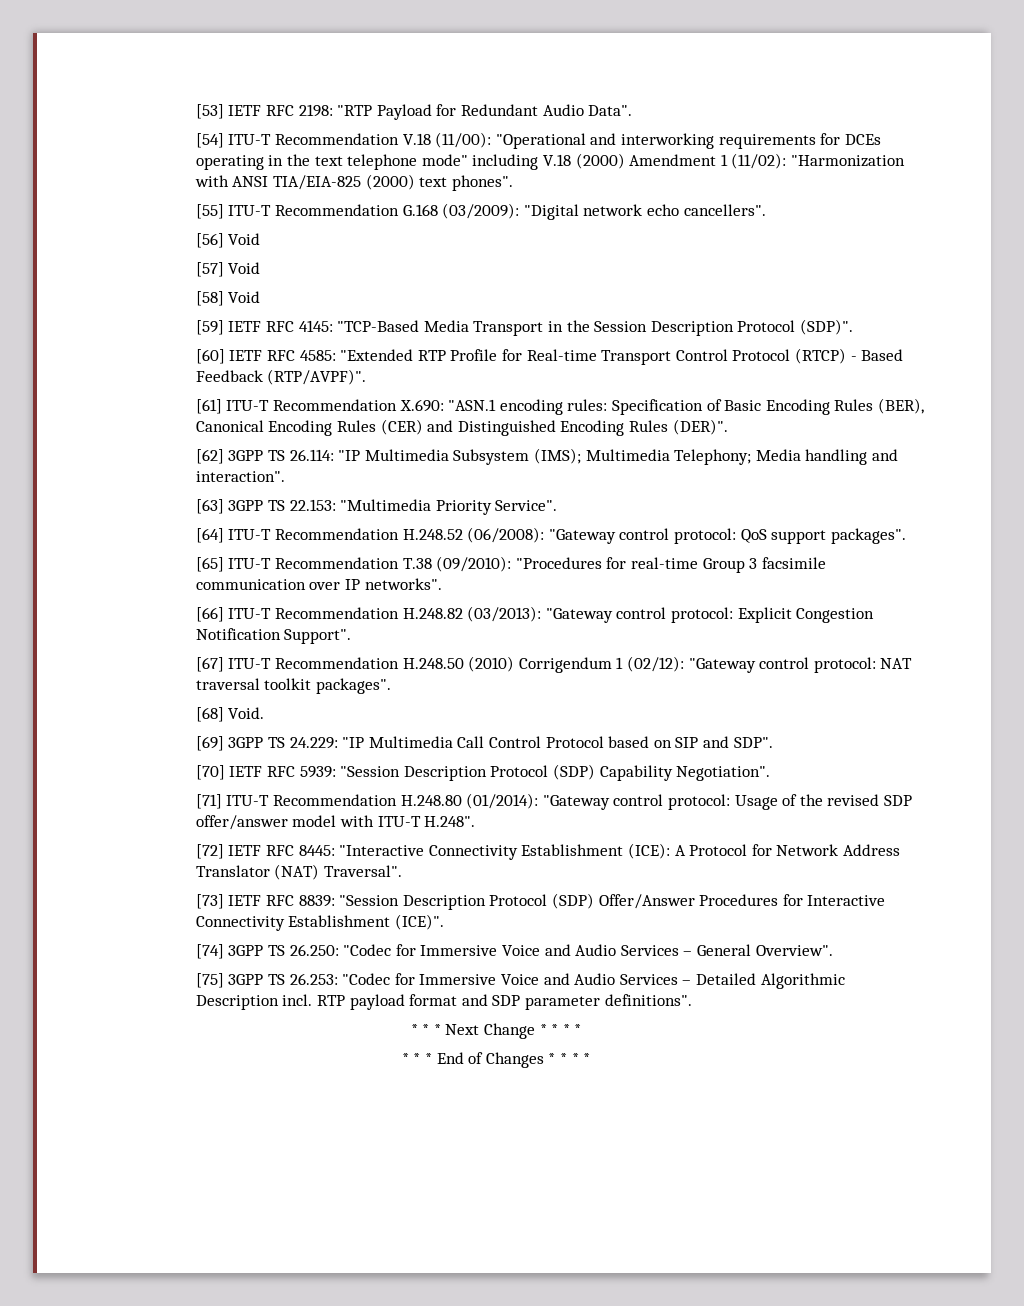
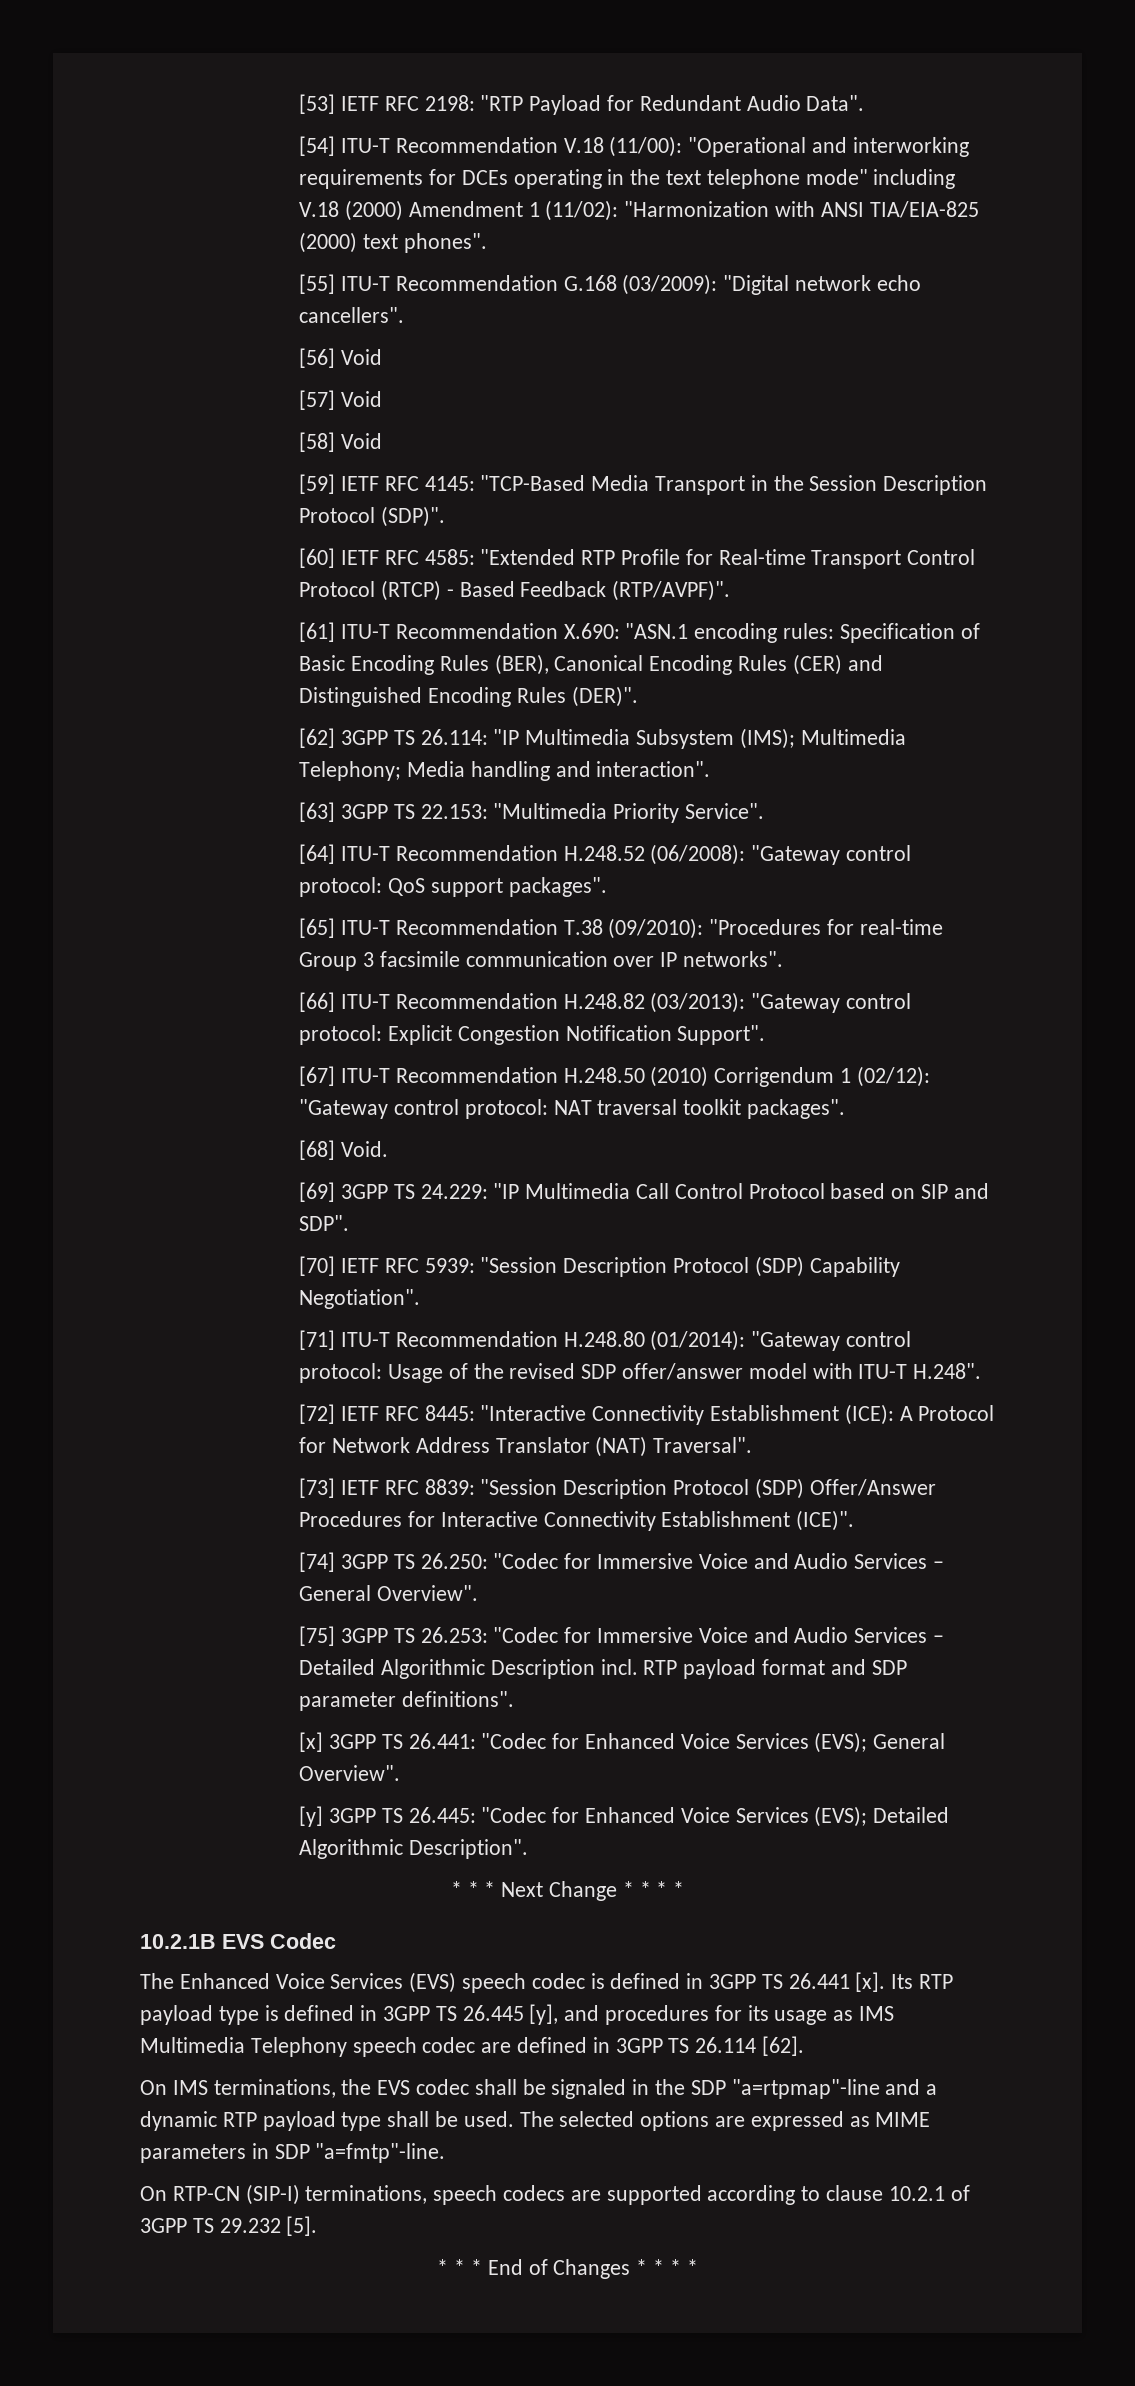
+ [x] 3GPP TS 26.441: "Codec for Enhanced Voice Services (EVS); General Overview".
+ [y] 3GPP TS 26.445: "Codec for Enhanced Voice Services (EVS); Detailed Algorithmic Description".
+ 10.2.1B EVS Codec
+ The Enhanced Voice Services (EVS) speech codec is defined in 3GPP TS 26.441 [x]. Its RTP payload type is defined in 3GPP TS 26.445 [y], and procedures for its usage as IMS Multimedia Telephony speech codec are defined in 3GPP TS 26.114 [62].
+ On IMS terminations, the EVS codec shall be signaled in the SDP "a=rtpmap"-line and a dynamic RTP payload type shall be used. The selected options are expressed as MIME parameters in SDP "a=fmtp"-line.
+ On RTP-CN (SIP-I) terminations, speech codecs are supported according to clause 10.2.1 of 3GPP TS 29.232 [5].

